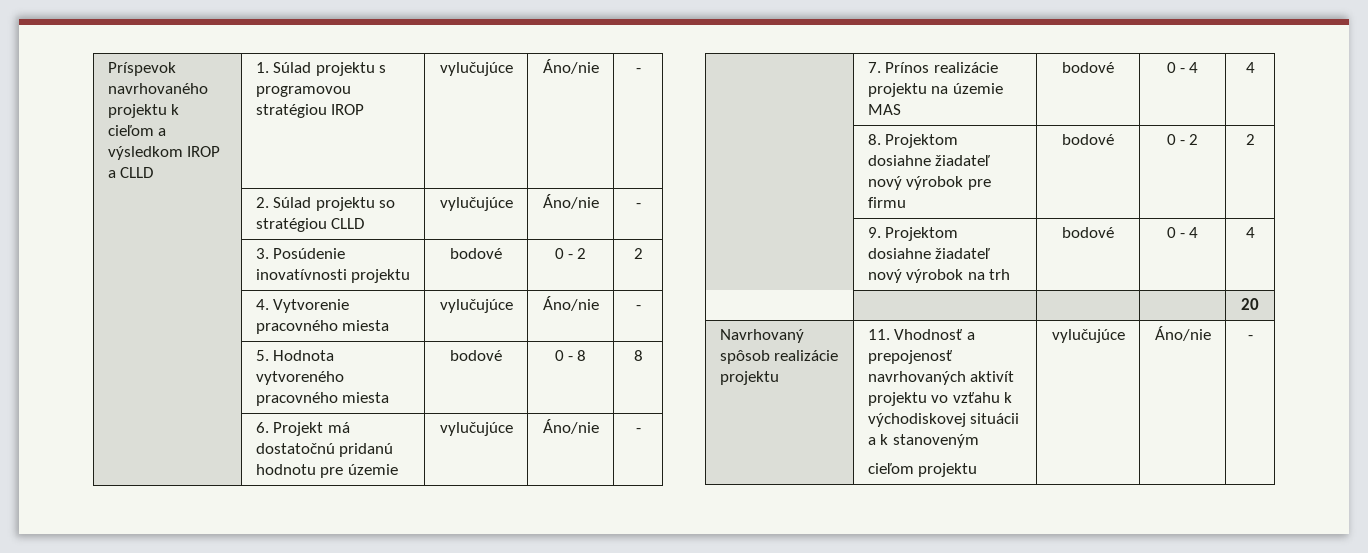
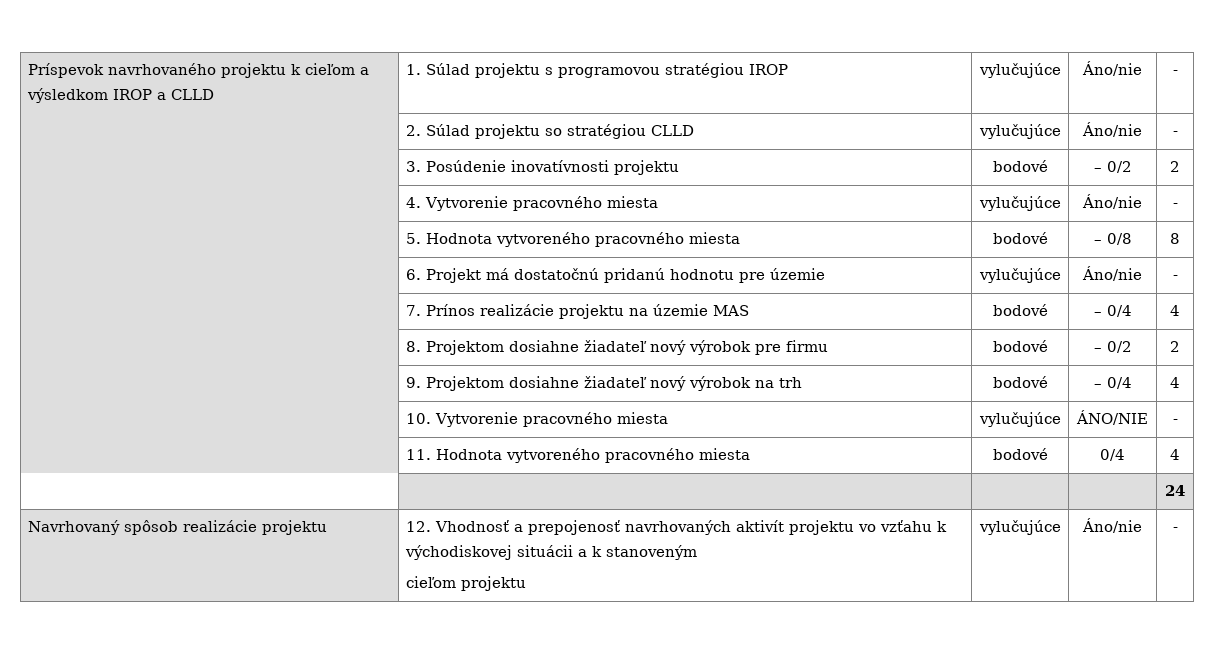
- | 3. Posúdenie inovatívnosti projektu | bodové | 0 - 2 | 2
+ | 3. Posúdenie inovatívnosti projektu | bodové | – 0/2 | 2
- | 5. Hodnota vytvoreného pracovného miesta | bodové | 0 - 8 | 8
+ | 5. Hodnota vytvoreného pracovného miesta | bodové | – 0/8 | 8
- | 7. Prínos realizácie projektu na územie MAS | bodové | 0 - 4 | 4
+ | 7. Prínos realizácie projektu na územie MAS | bodové | – 0/4 | 4
- | 8. Projektom dosiahne žiadateľ nový výrobok pre firmu | bodové | 0 - 2 | 2
+ | 8. Projektom dosiahne žiadateľ nový výrobok pre firmu | bodové | – 0/2 | 2
- | 9. Projektom dosiahne žiadateľ nový výrobok na trh | bodové | 0 - 4 | 4
+ | 9. Projektom dosiahne žiadateľ nový výrobok na trh | bodové | – 0/4 | 4
+ | 10. Vytvorenie pracovného miesta | vylučujúce | ÁNO/NIE | -
+ | 11. Hodnota vytvoreného pracovného miesta | bodové | 0/4 | 4
- | | | | 20
+ | | | | 24
- Navrhovaný spôsob realizácie projektu | 11. Vhodnosť a prepojenosť navrhovaných aktivít projektu vo vzťahu k východiskovej situácii a k stanoveným
+ Navrhovaný spôsob realizácie projektu | 12. Vhodnosť a prepojenosť navrhovaných aktivít projektu vo vzťahu k východiskovej situácii a k stanoveným

